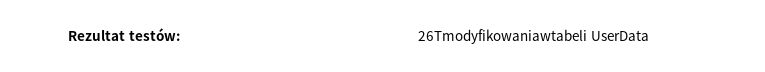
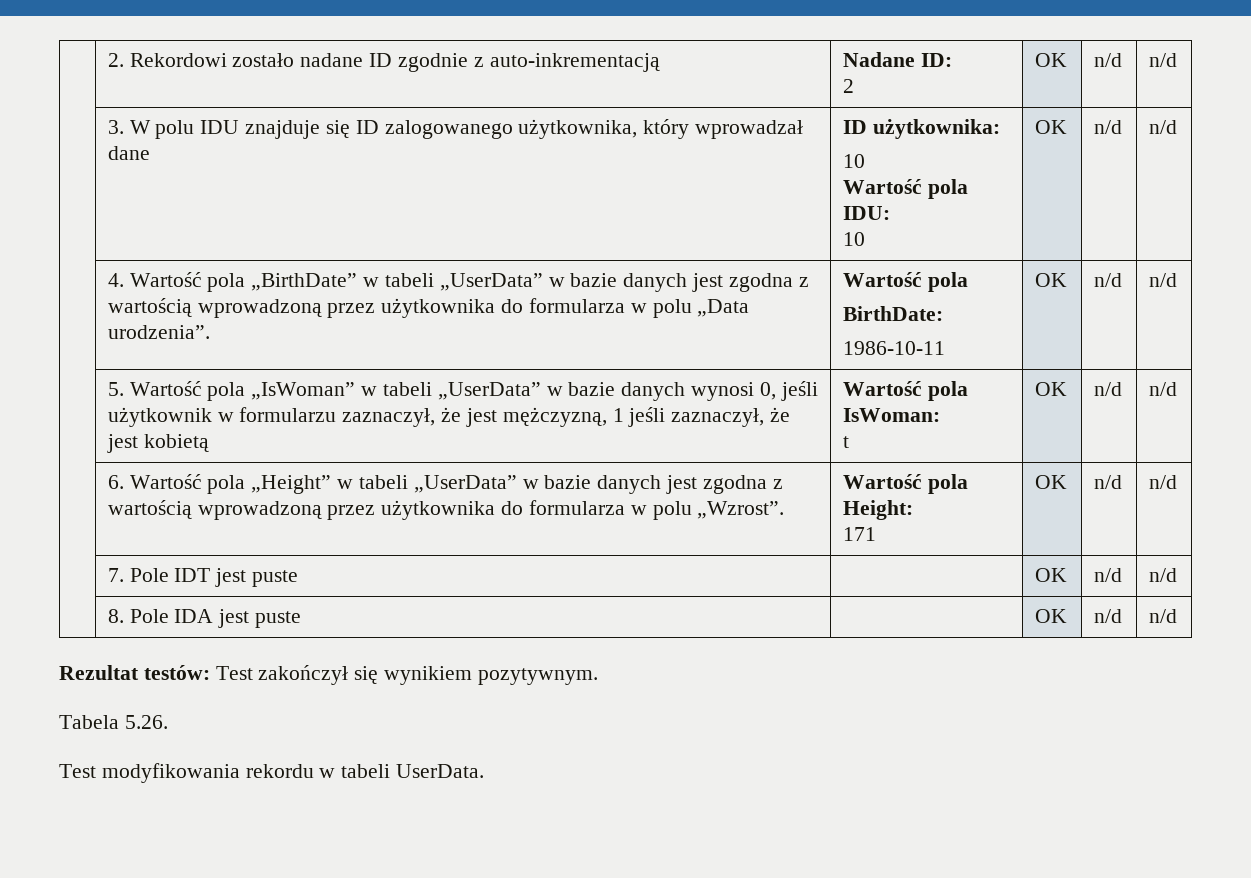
- Rezultat testów:
- 26Tmodyfikowaniawtabeli UserData
+ | 2. Rekordowi zostało nadane ID zgodnie z auto-inkrementacją | Nadane ID:
+ 2 | OK | n/d | n/d
+ | 3. W polu IDU znajduje się ID zalogowanego użytkownika, który wprowadzał dane | ID użytkownika:
+ 10
+ Wartość pola IDU:
+ 10 | OK | n/d | n/d
+ | 4. Wartość pola „BirthDate” w tabeli „UserData” w bazie danych jest zgodna z wartością wprowadzoną przez użytkownika do formularza w polu „Data urodzenia”. | Wartość pola
+ BirthDate:
+ 1986-10-11 | OK | n/d | n/d
+ | 5. Wartość pola „IsWoman” w tabeli „UserData” w bazie danych wynosi 0, jeśli użytkownik w formularzu zaznaczył, że jest mężczyzną, 1 jeśli zaznaczył, że jest kobietą | Wartość pola IsWoman:
+ t | OK | n/d | n/d
+ | 6. Wartość pola „Height” w tabeli „UserData” w bazie danych jest zgodna z wartością wprowadzoną przez użytkownika do formularza w polu „Wzrost”. | Wartość pola Height:
+ 171 | OK | n/d | n/d
+ | 7. Pole IDT jest puste | | OK | n/d | n/d
+ | 8. Pole IDA jest puste | | OK | n/d | n/d
+ Rezultat testów: Test zakończył się wynikiem pozytywnym.
+ Tabela 5.26.
+ Test modyfikowania rekordu w tabeli UserData.

